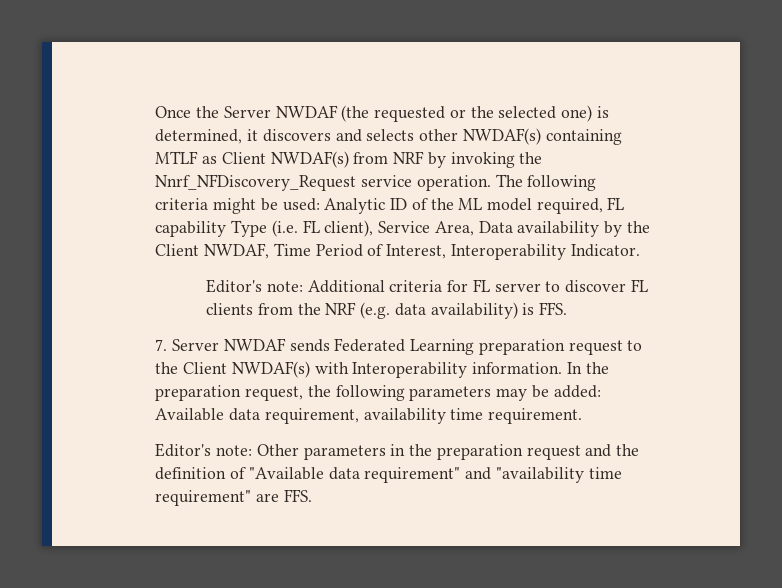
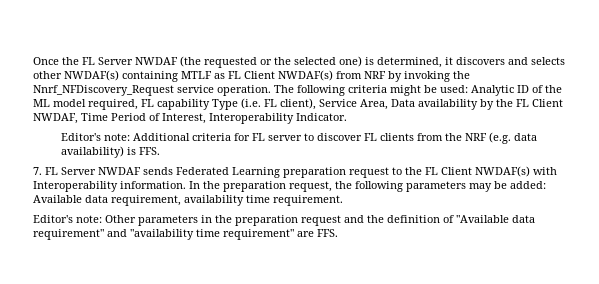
- Once the Server NWDAF (the requested or the selected one) is determined, it discovers and selects other NWDAF(s) containing MTLF as Client NWDAF(s) from NRF by invoking the Nnrf_NFDiscovery_Request service operation.
+ Once the FL Server NWDAF (the requested or the selected one) is determined, it discovers and selects other NWDAF(s) containing MTLF as FL Client NWDAF(s) from NRF by invoking the Nnrf_NFDiscovery_Request service operation.
- The following criteria might be used: Analytic ID of the ML model required, FL capability Type (i.e. FL client), Service Area, Data availability by the Client NWDAF, Time Period of Interest, Interoperability Indicator.
+ The following criteria might be used: Analytic ID of the ML model required, FL capability Type (i.e. FL client), Service Area, Data availability by the FL Client NWDAF, Time Period of Interest, Interoperability Indicator.
- 7. Server NWDAF sends Federated Learning preparation request to the Client NWDAF(s) with Interoperability information.
+ 7. FL Server NWDAF sends Federated Learning preparation request to the FL Client NWDAF(s) with Interoperability information.

